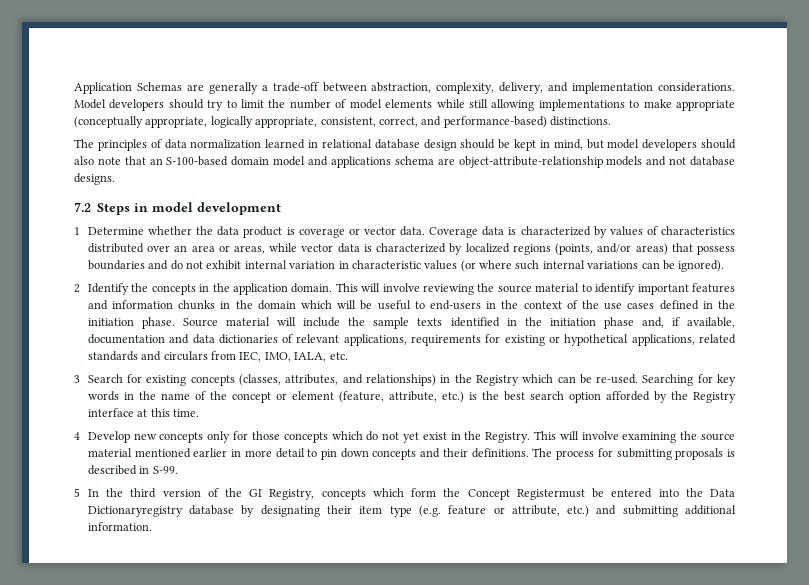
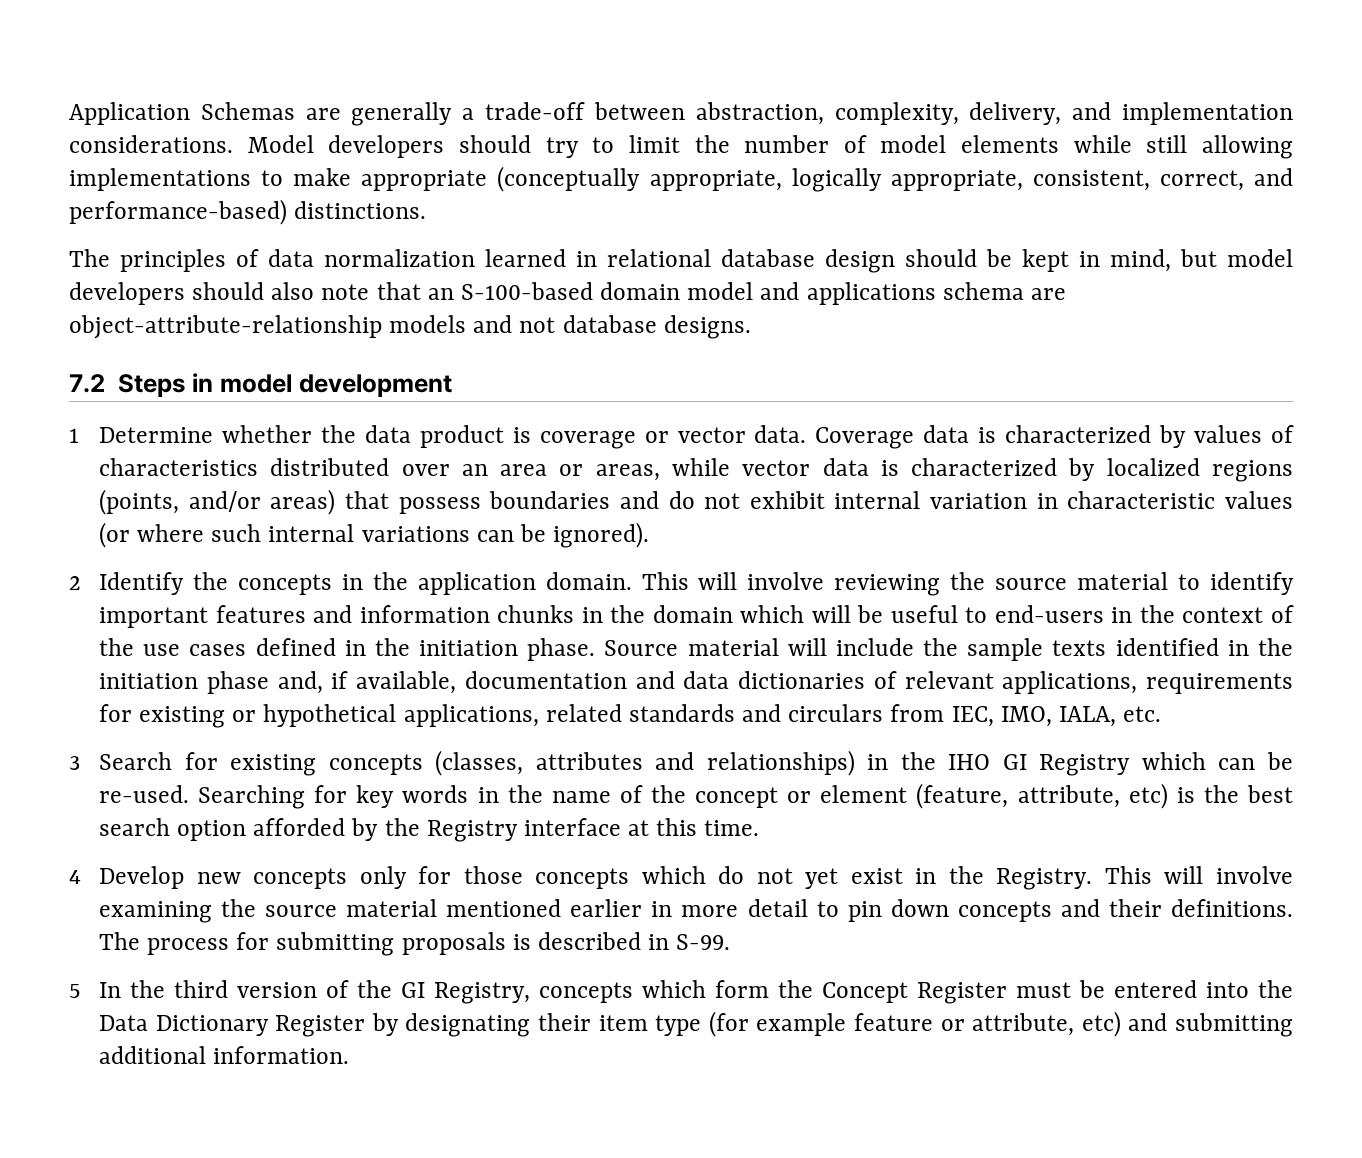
- 3 Search for existing concepts (classes, attributes, and relationships) in the Registry which can be re-used.
+ 3 Search for existing concepts (classes, attributes and relationships) in the IHO GI Registry which can be re-used.
- Searching for key words in the name of the concept or element (feature, attribute, etc.) is the best search option afforded by the Registry interface at this time.
+ Searching for key words in the name of the concept or element (feature, attribute, etc) is the best search option afforded by the Registry interface at this time.
- 5 In the third version of the GI Registry, concepts which form the Concept Registermust be entered into the Data Dictionaryregistry database by designating their item type (e.g. feature or attribute, etc.) and submitting additional information.
+ 5 In the third version of the GI Registry, concepts which form the Concept Register must be entered into the Data Dictionary Register by designating their item type (for example feature or attribute, etc) and submitting additional information.

